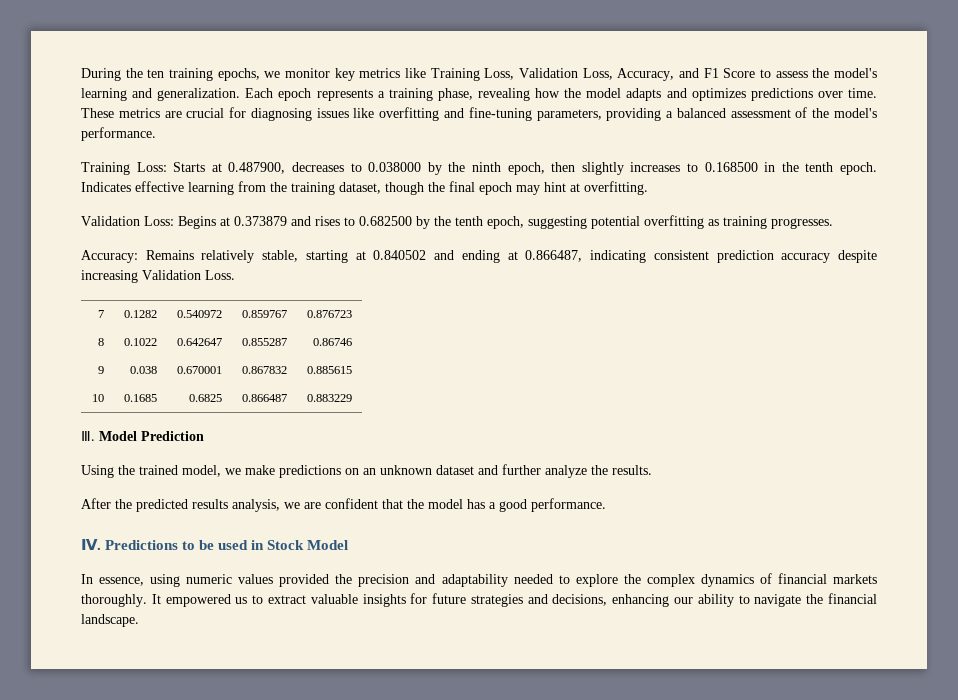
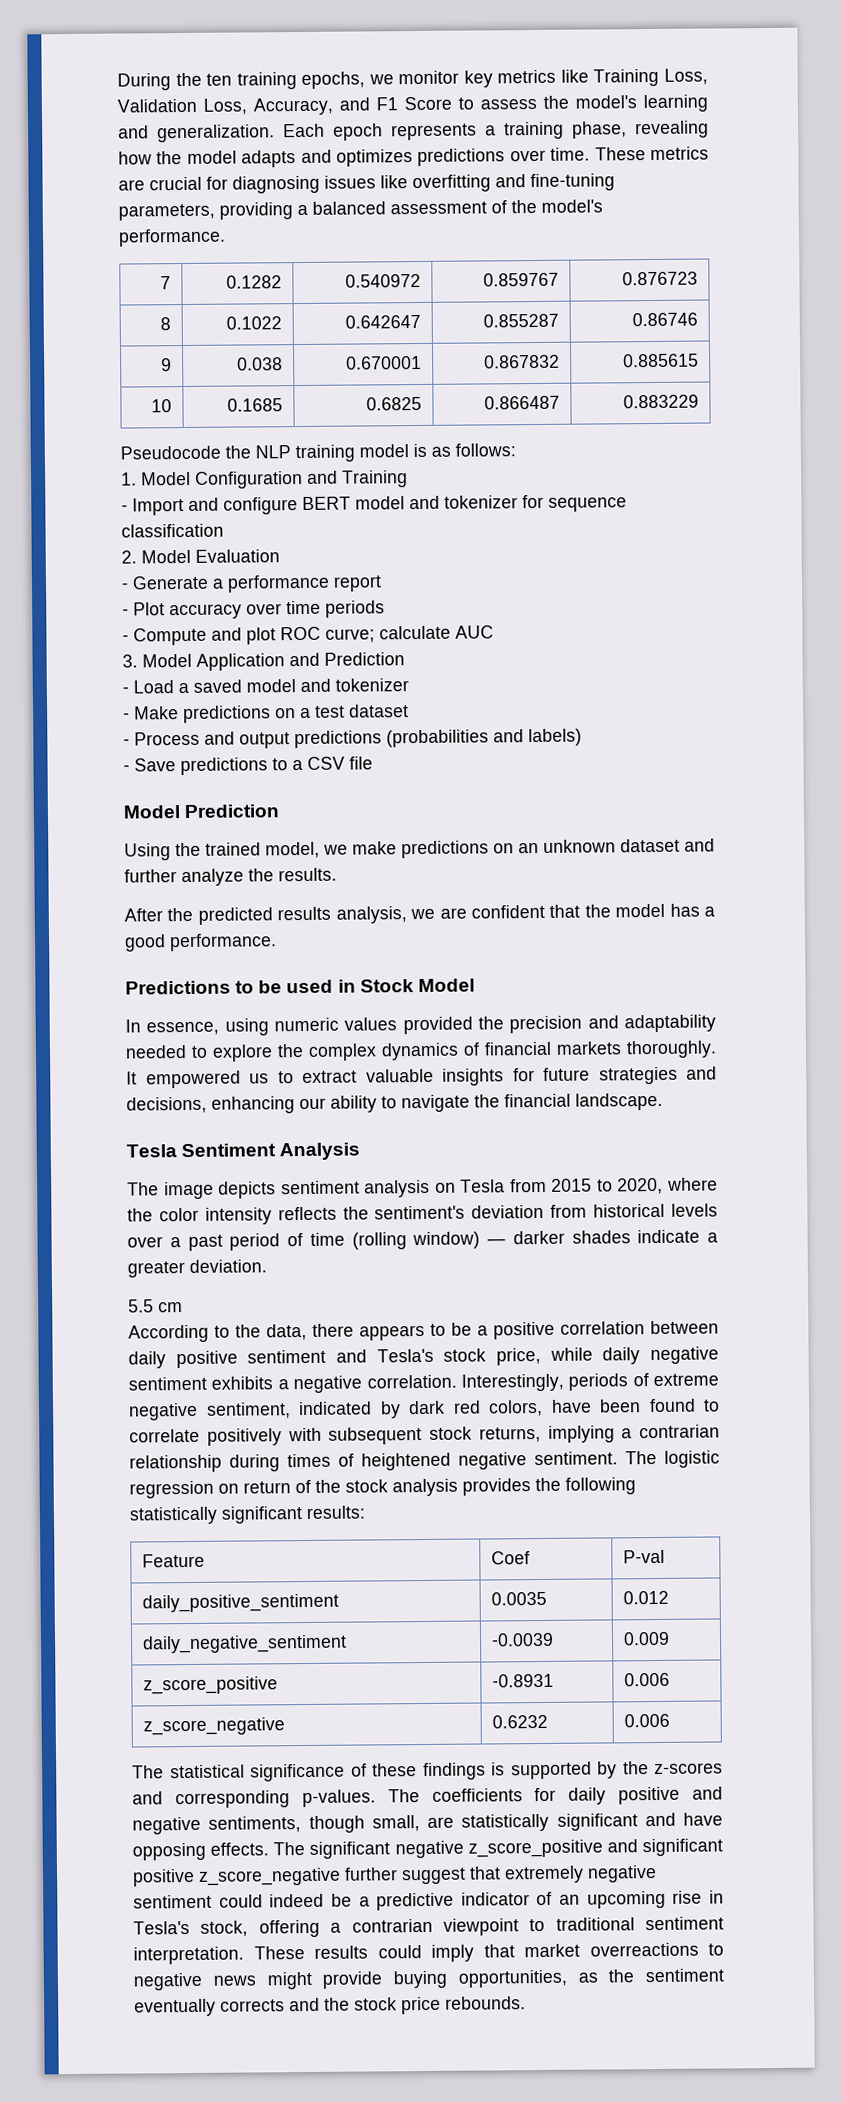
- Training Loss: Starts at 0.487900, decreases to 0.038000 by the ninth epoch, then slightly increases to 0.168500 in the tenth epoch. Indicates effective learning from the training dataset, though the final epoch may hint at overfitting.
- Validation Loss: Begins at 0.373879 and rises to 0.682500 by the tenth epoch, suggesting potential overfitting as training progresses.
- Accuracy: Remains relatively stable, starting at 0.840502 and ending at 0.866487, indicating consistent prediction accuracy despite increasing Validation Loss.
- Ⅲ. Model Prediction
+ Pseudocode the NLP training model is as follows:
+ 1. Model Configuration and Training
+ - Import and configure BERT model and tokenizer for sequence classification
+ 2. Model Evaluation
+ - Generate a performance report
+ - Plot accuracy over time periods
+ - Compute and plot ROC curve; calculate AUC
+ 3. Model Application and Prediction
+ - Load a saved model and tokenizer
+ - Make predictions on a test dataset
+ - Process and output predictions (probabilities and labels)
+ - Save predictions to a CSV file
+ Model Prediction
- Ⅳ. Predictions to be used in Stock Model
+ Predictions to be used in Stock Model
+ Tesla Sentiment Analysis
+ The image depicts sentiment analysis on Tesla from 2015 to 2020, where the color intensity reflects the sentiment's deviation from historical levels over a past period of time (rolling window) — darker shades indicate a greater deviation.
+ 5.5 cm
+ According to the data, there appears to be a positive correlation between daily positive sentiment and Tesla's stock price, while daily negative sentiment exhibits a negative correlation. Interestingly, periods of extreme negative sentiment, indicated by dark red colors, have been found to correlate positively with subsequent stock returns, implying a contrarian relationship during times of heightened negative sentiment. The logistic regression on return of the stock analysis provides the following statistically significant results:
+ Feature | Coef | P-val
+ daily_positive_sentiment | 0.0035 | 0.012
+ daily_negative_sentiment | -0.0039 | 0.009
+ z_score_positive | -0.8931 | 0.006
+ z_score_negative | 0.6232 | 0.006
+ The statistical significance of these findings is supported by the z-scores and corresponding p-values. The coefficients for daily positive and negative sentiments, though small, are statistically significant and have opposing effects. The significant negative z_score_positive and significant positive z_score_negative further suggest that extremely negative sentiment could indeed be a predictive indicator of an upcoming rise in Tesla's stock, offering a contrarian viewpoint to traditional sentiment interpretation. These results could imply that market overreactions to negative news might provide buying opportunities, as the sentiment eventually corrects and the stock price rebounds.

